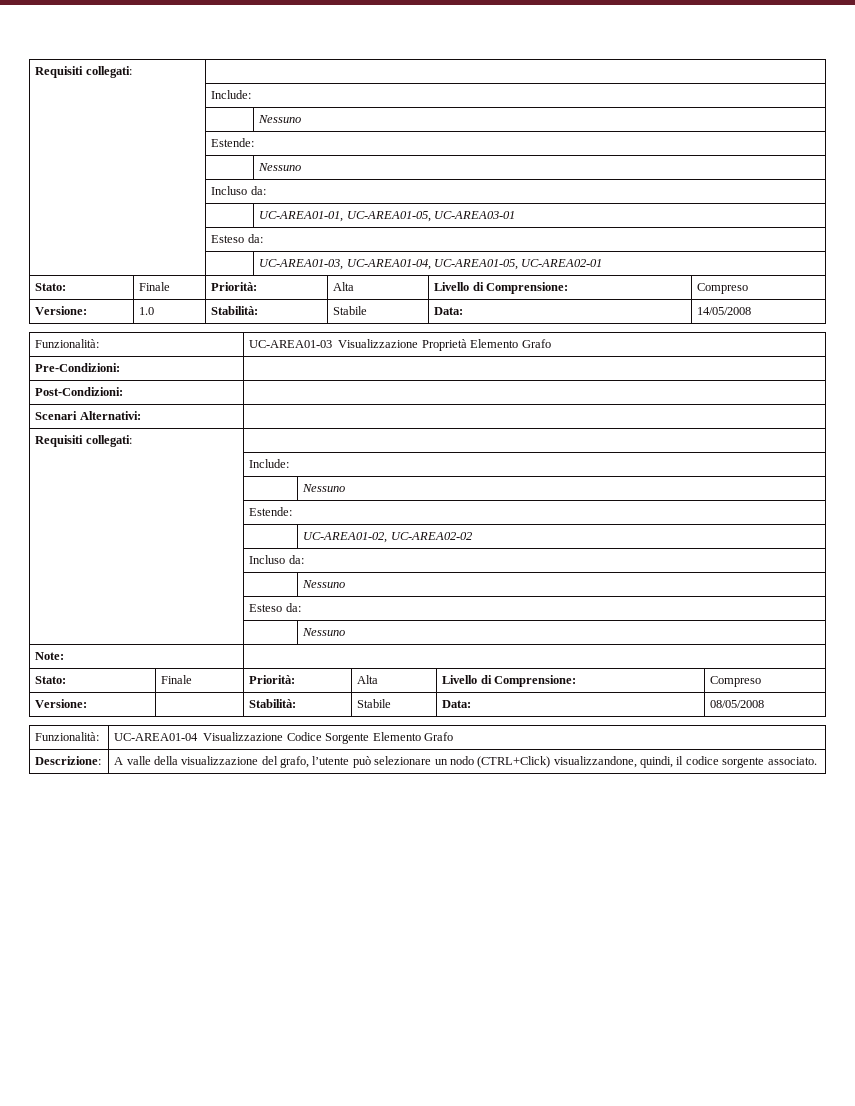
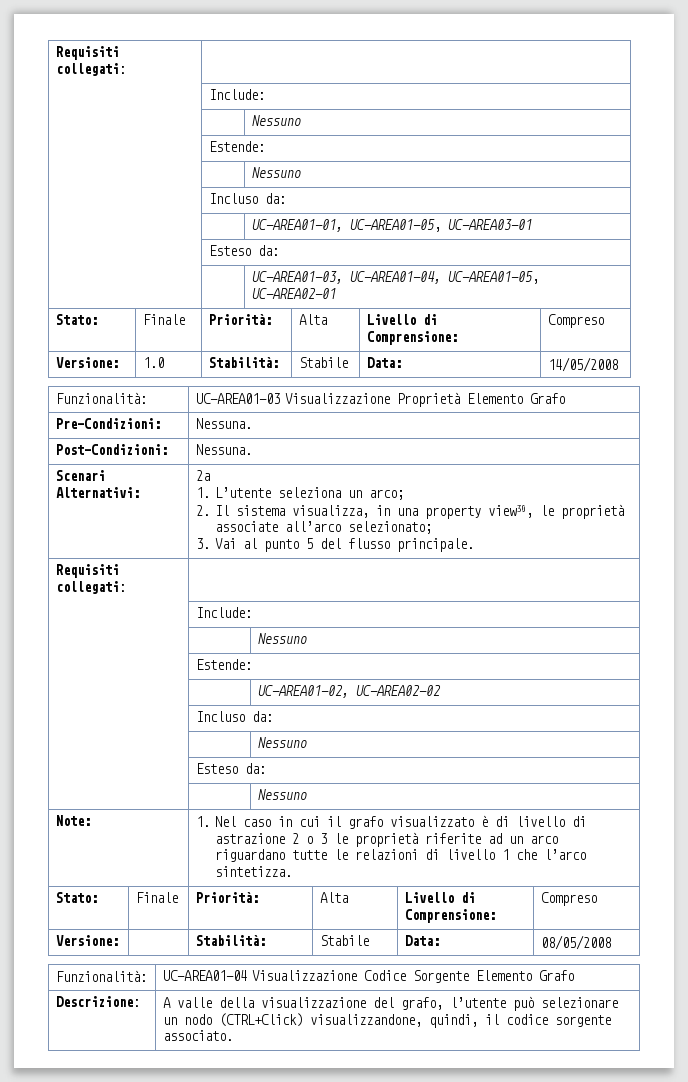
- Pre-Condizioni: |
+ Pre-Condizioni: | Nessuna.
- Post-Condizioni: |
+ Post-Condizioni: | Nessuna.
- Scenari Alternativi: |
+ Scenari Alternativi: | 2a
+ 1. L’utente seleziona un arco;
+ 2. Il sistema visualizza, in una property view30, le proprietà associate all’arco selezionato;
+ 3. Vai al punto 5 del flusso principale.
- Note: |
+ Note: | 1. Nel caso in cui il grafo visualizzato è di livello di astrazione 2 o 3 le proprietà riferite ad un arco riguardano tutte le relazioni di livello 1 che l’arco sintetizza.

